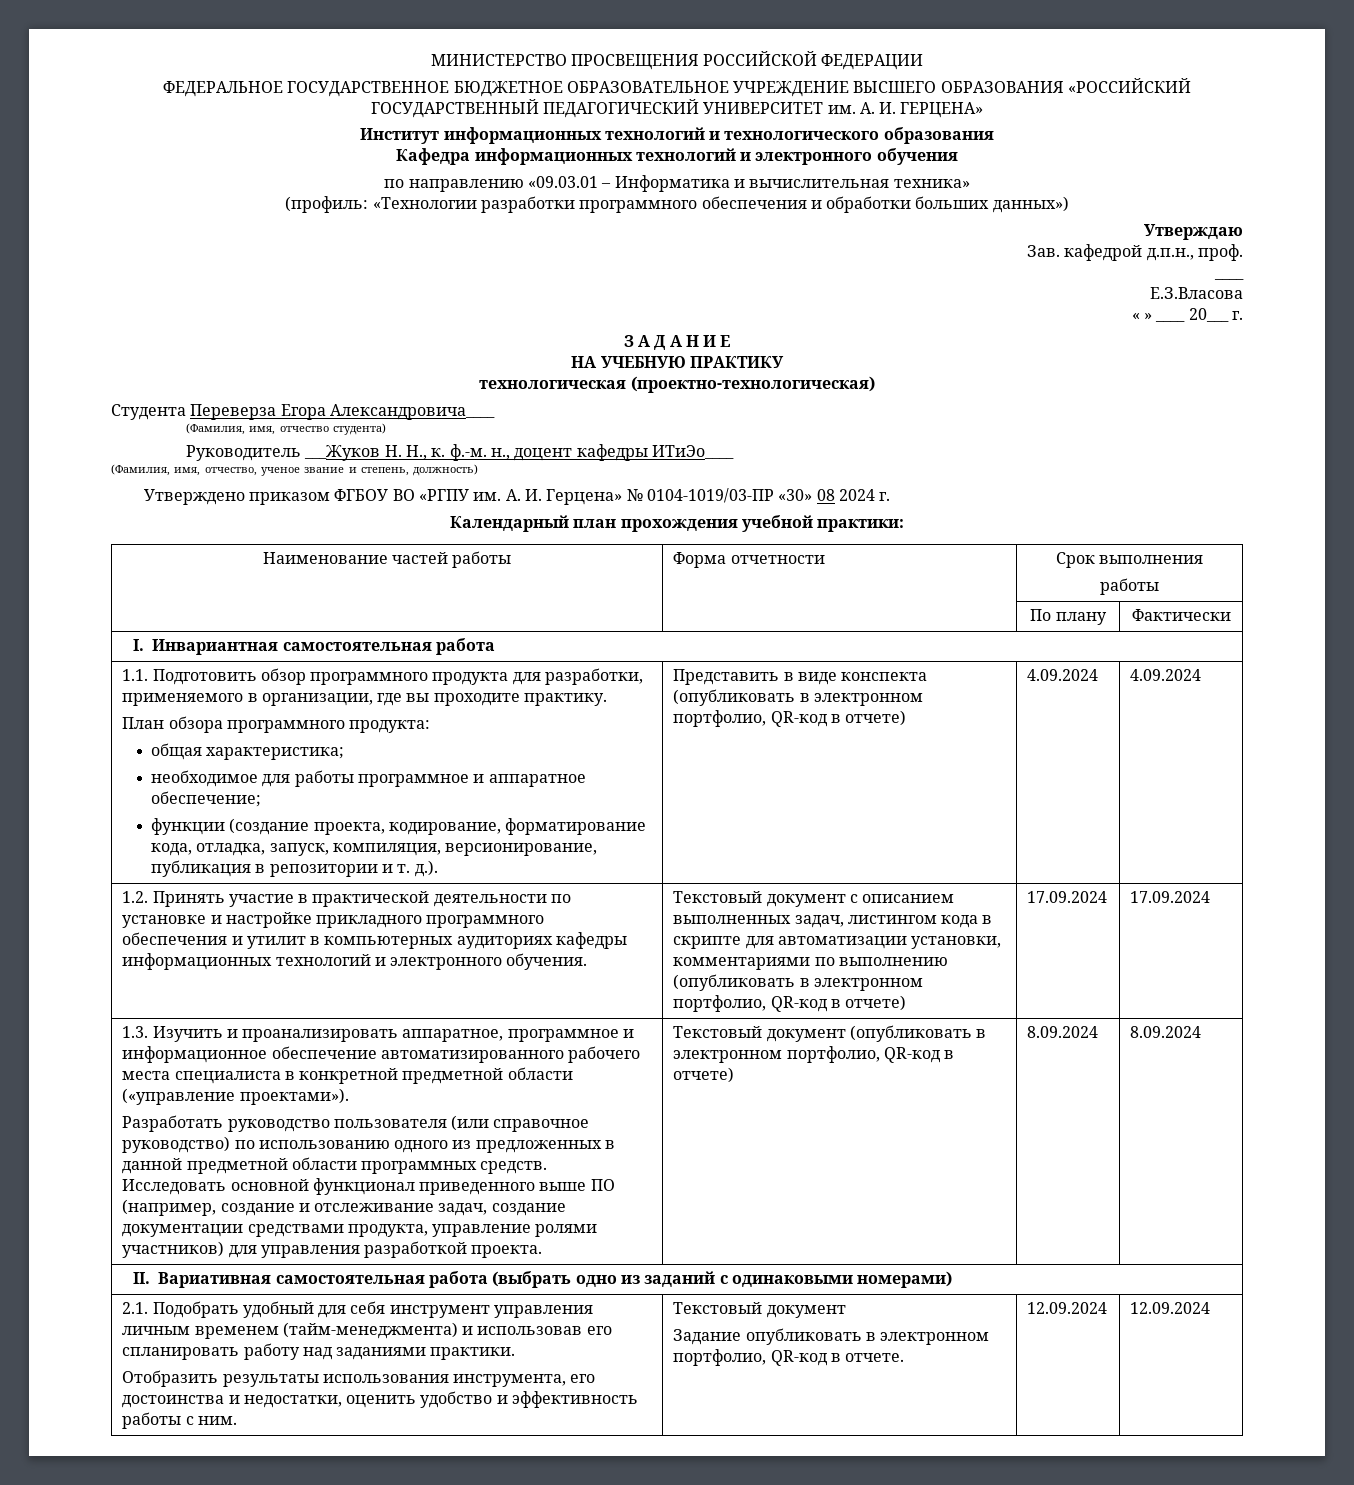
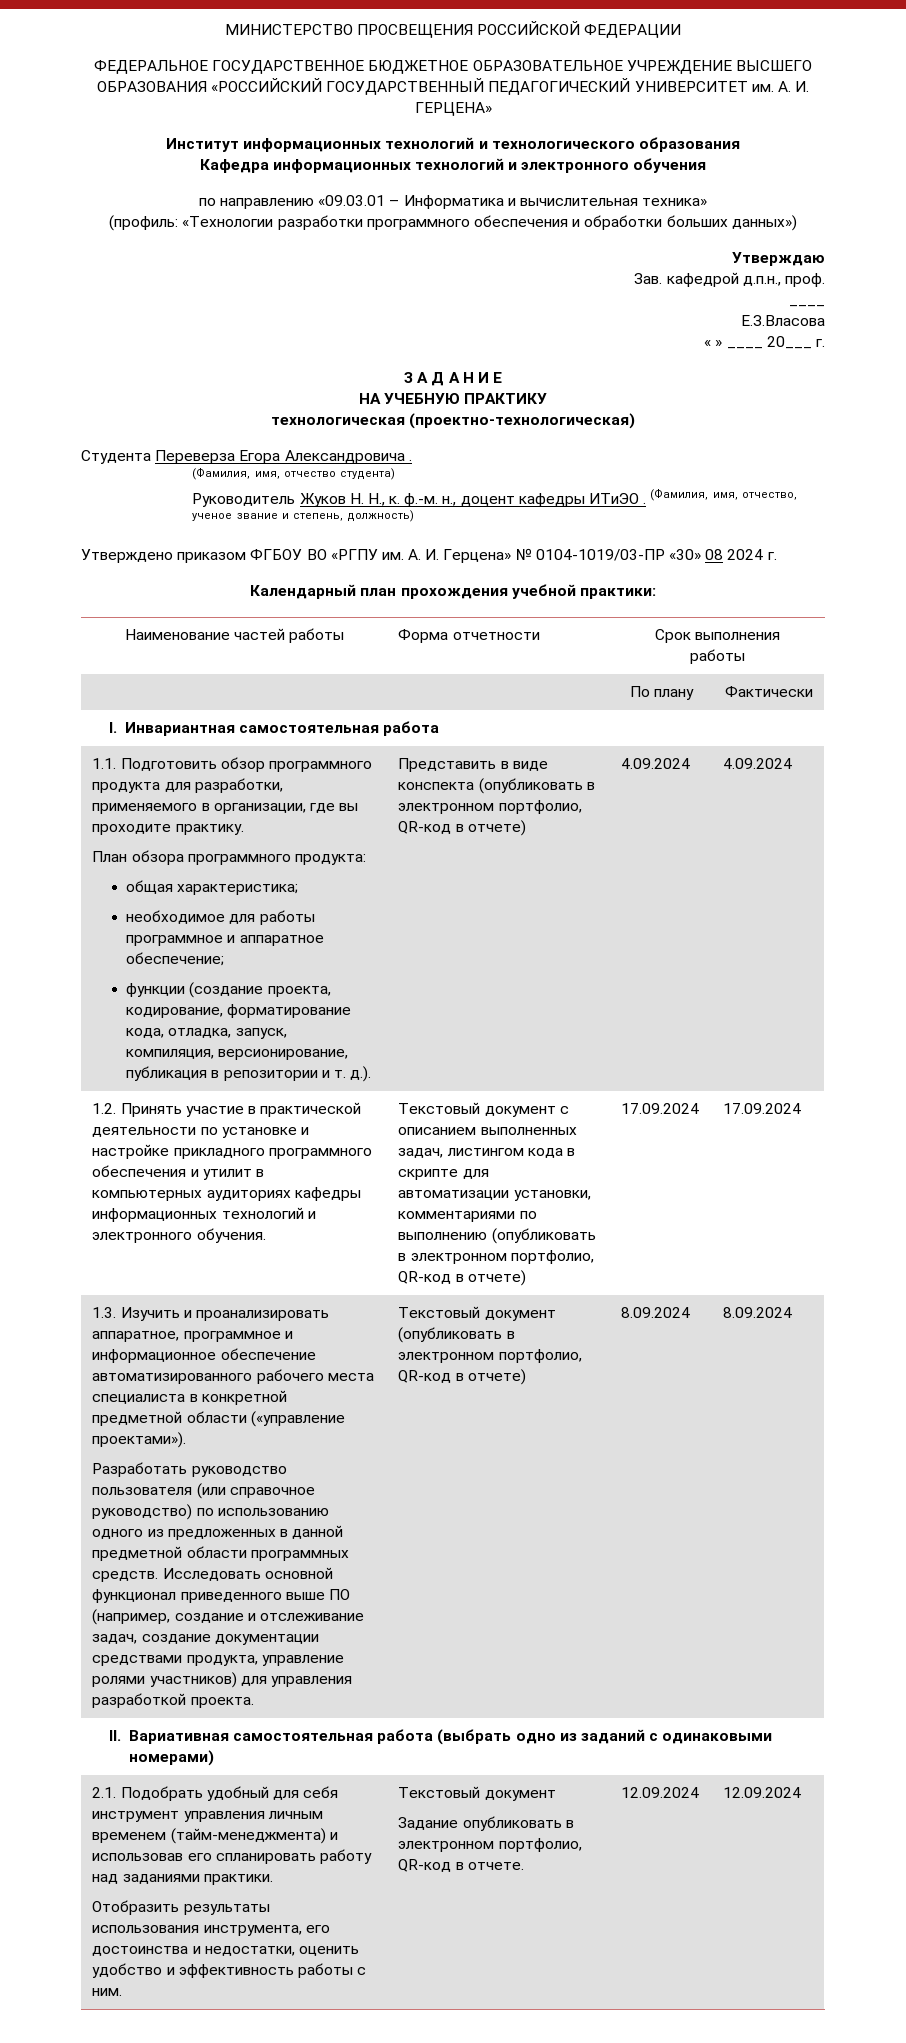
- Студента Переверза Егора Александровича____
+ Студента Переверза Егора Александровича .
- Руководитель ___Жуков Н. Н., к. ф.-м. н., доцент кафедры ИТиЭо____
- (Фамилия, имя, отчество, ученое звание и степень, должность)
+ Руководитель Жуков Н. Н., к. ф.-м. н., доцент кафедры ИТиЭО . (Фамилия, имя, отчество, ученое звание и степень, должность)

